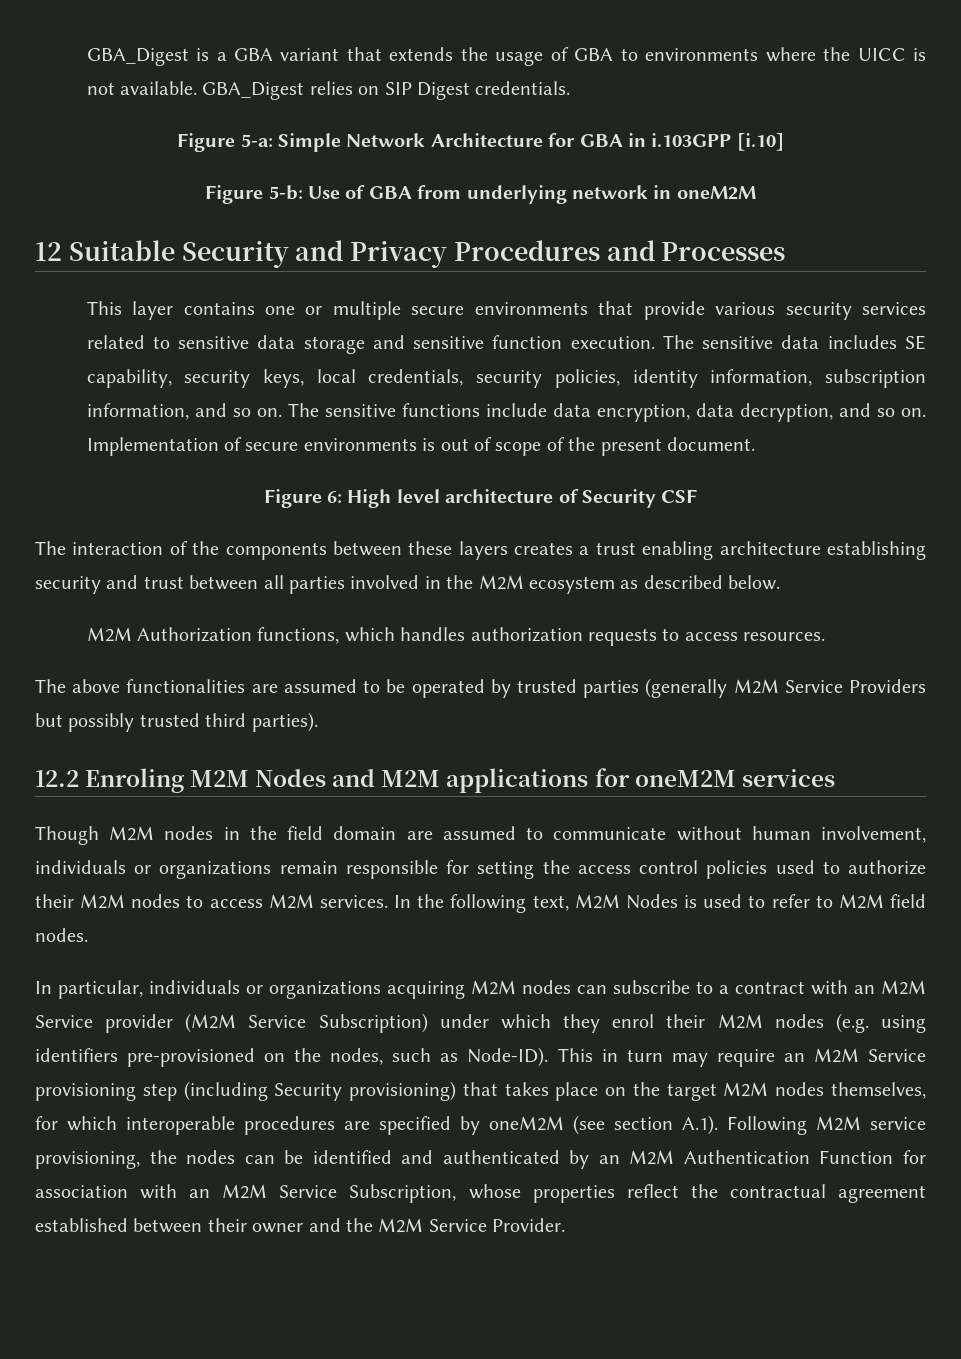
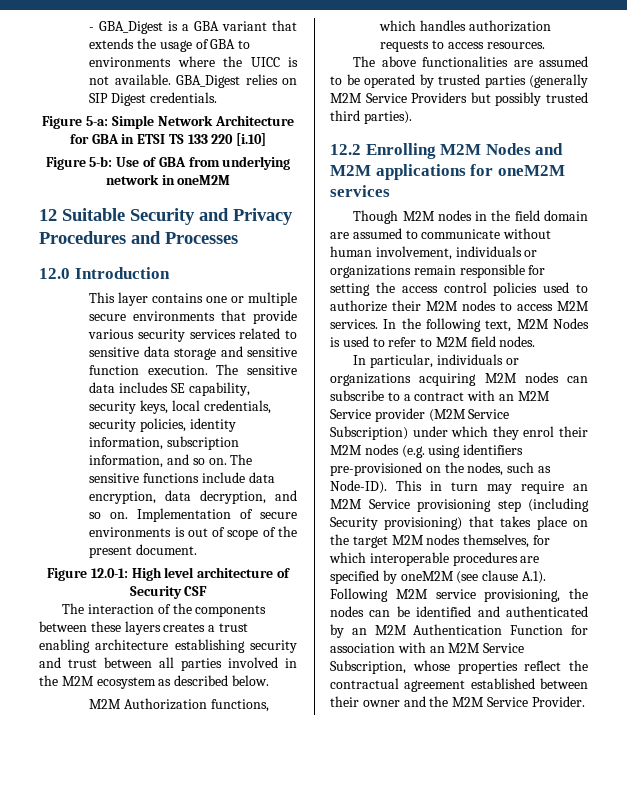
- GBA_Digest is a GBA variant that extends the usage of GBA to environments where the UICC is not available.
+ - GBA_Digest is a GBA variant that extends the usage of GBA to environments where the UICC is not available.
- Figure 5-a: Simple Network Architecture for GBA in i.103GPP [i.10]
+ Figure 5-a: Simple Network Architecture for GBA in ETSI TS 133 220 [i.10]
+ 12.0 Introduction
- Figure 6: High level architecture of Security CSF
+ Figure 12.0-1: High level architecture of Security CSF
- 12.2 Enroling M2M Nodes and M2M applications for oneM2M services
+ 12.2 Enrolling M2M Nodes and M2M applications for oneM2M services
- This in turn may require an M2M Service provisioning step (including Security provisioning) that takes place on the target M2M nodes themselves, for which interoperable procedures are specified by oneM2M (see section A.1). Following M2M service provisioning, the nodes can be identified and authenticated by an M2M Authentication Function for association with an M2M Service Subscription, whose properties reflect the contractual agreement established between their owner and the M2M Service Provider.
+ This in turn may require an M2M Service provisioning step (including Security provisioning) that takes place on the target M2M nodes themselves, for which interoperable procedures are specified by oneM2M (see clause A.1). Following M2M service provisioning, the nodes can be identified and authenticated by an M2M Authentication Function for association with an M2M Service Subscription, whose properties reflect the contractual agreement established between their owner and the M2M Service Provider.

